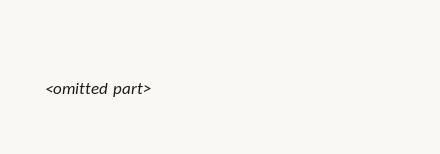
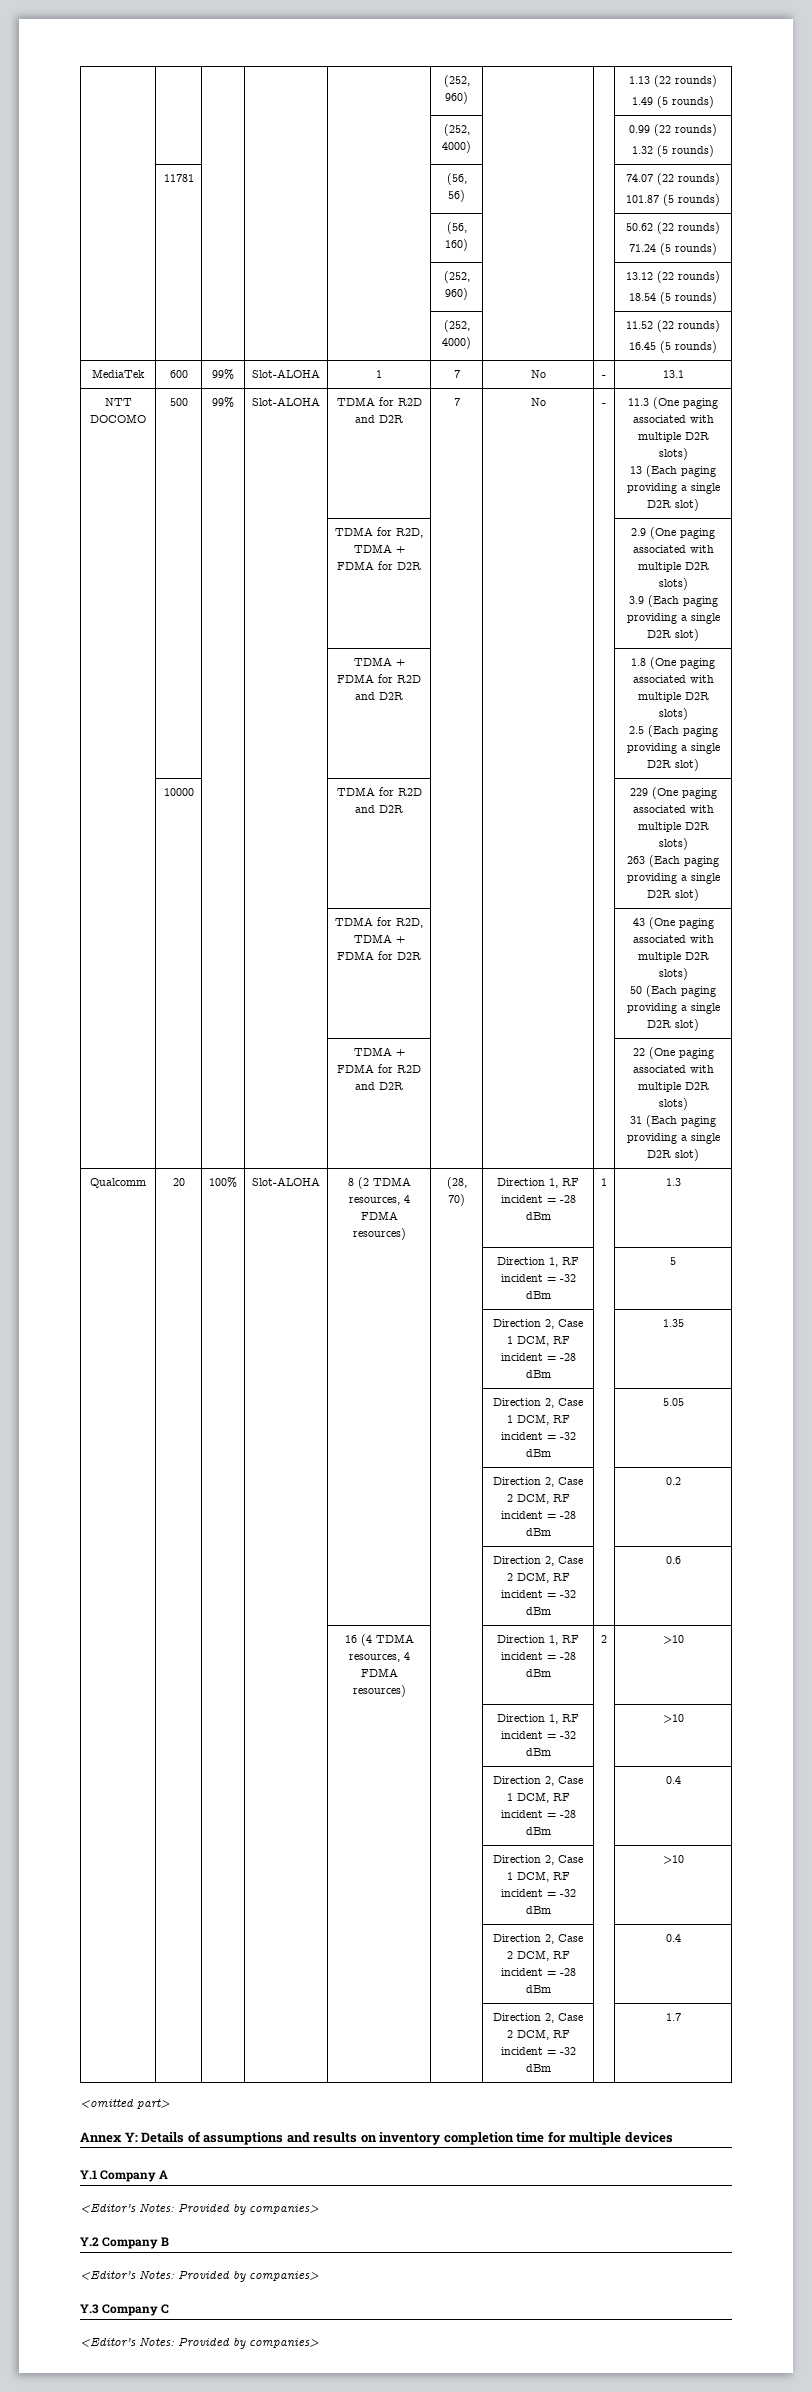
+ | | | | | (252, 960) | | | 1.13 (22 rounds)
+ 1.49 (5 rounds)
+ | | | | | (252, 4000) | | | 0.99 (22 rounds)
+ 1.32 (5 rounds)
+ | 11781 | | | | (56, 56) | | | 74.07 (22 rounds)
+ 101.87 (5 rounds)
+ | | | | | (56, 160) | | | 50.62 (22 rounds)
+ 71.24 (5 rounds)
+ | | | | | (252, 960) | | | 13.12 (22 rounds)
+ 18.54 (5 rounds)
+ | | | | | (252, 4000) | | | 11.52 (22 rounds)
+ 16.45 (5 rounds)
+ MediaTek | 600 | 99% | Slot-ALOHA | 1 | 7 | No | - | 13.1
+ NTT DOCOMO | 500 | 99% | Slot-ALOHA | TDMA for R2D and D2R | 7 | No | - | 11.3 (One paging associated with multiple D2R slots)
+ 13 (Each paging providing a single D2R slot)
+ | | | | TDMA for R2D, TDMA + FDMA for D2R | | | | 2.9 (One paging associated with multiple D2R slots)
+ 3.9 (Each paging providing a single D2R slot)
+ | | | | TDMA + FDMA for R2D and D2R | | | | 1.8 (One paging associated with multiple D2R slots)
+ 2.5 (Each paging providing a single D2R slot)
+ | 10000 | | | TDMA for R2D and D2R | | | | 229 (One paging associated with multiple D2R slots)
+ 263 (Each paging providing a single D2R slot)
+ | | | | TDMA for R2D, TDMA + FDMA for D2R | | | | 43 (One paging associated with multiple D2R slots)
+ 50 (Each paging providing a single D2R slot)
+ | | | | TDMA + FDMA for R2D and D2R | | | | 22 (One paging associated with multiple D2R slots)
+ 31 (Each paging providing a single D2R slot)
+ Qualcomm | 20 | 100% | Slot-ALOHA | 8 (2 TDMA resources, 4 FDMA resources) | (28, 70) | Direction 1, RF incident = -28 dBm | 1 | 1.3
+ | | | | | | Direction 1, RF incident = -32 dBm | | 5
+ | | | | | | Direction 2, Case 1 DCM, RF incident = -28 dBm | | 1.35
+ | | | | | | Direction 2, Case 1 DCM, RF incident = -32 dBm | | 5.05
+ | | | | | | Direction 2, Case 2 DCM, RF incident = -28 dBm | | 0.2
+ | | | | | | Direction 2, Case 2 DCM, RF incident = -32 dBm | | 0.6
+ | | | | 16 (4 TDMA resources, 4 FDMA resources) | | Direction 1, RF incident = -28 dBm | 2 | >10
+ | | | | | | Direction 1, RF incident = -32 dBm | | >10
+ | | | | | | Direction 2, Case 1 DCM, RF incident = -28 dBm | | 0.4
+ | | | | | | Direction 2, Case 1 DCM, RF incident = -32 dBm | | >10
+ | | | | | | Direction 2, Case 2 DCM, RF incident = -28 dBm | | 0.4
+ | | | | | | Direction 2, Case 2 DCM, RF incident = -32 dBm | | 1.7
  <omitted part>
+ Annex Y: Details of assumptions and results on inventory completion time for multiple devices
+ Y.1 Company A
+ <Editor’s Notes: Provided by companies>
+ Y.2 Company B
+ <Editor’s Notes: Provided by companies>
+ Y.3 Company C
+ <Editor’s Notes: Provided by companies>

